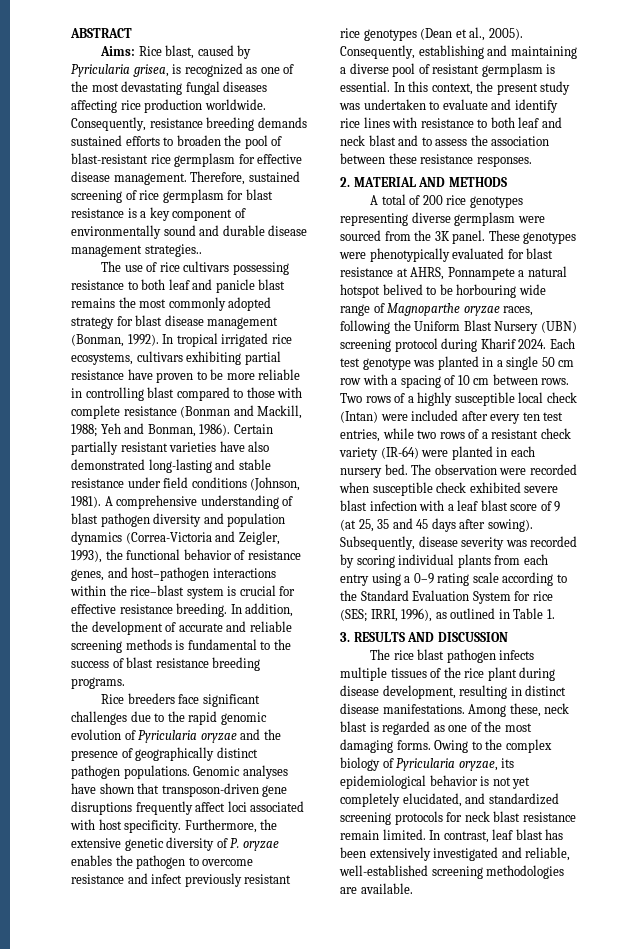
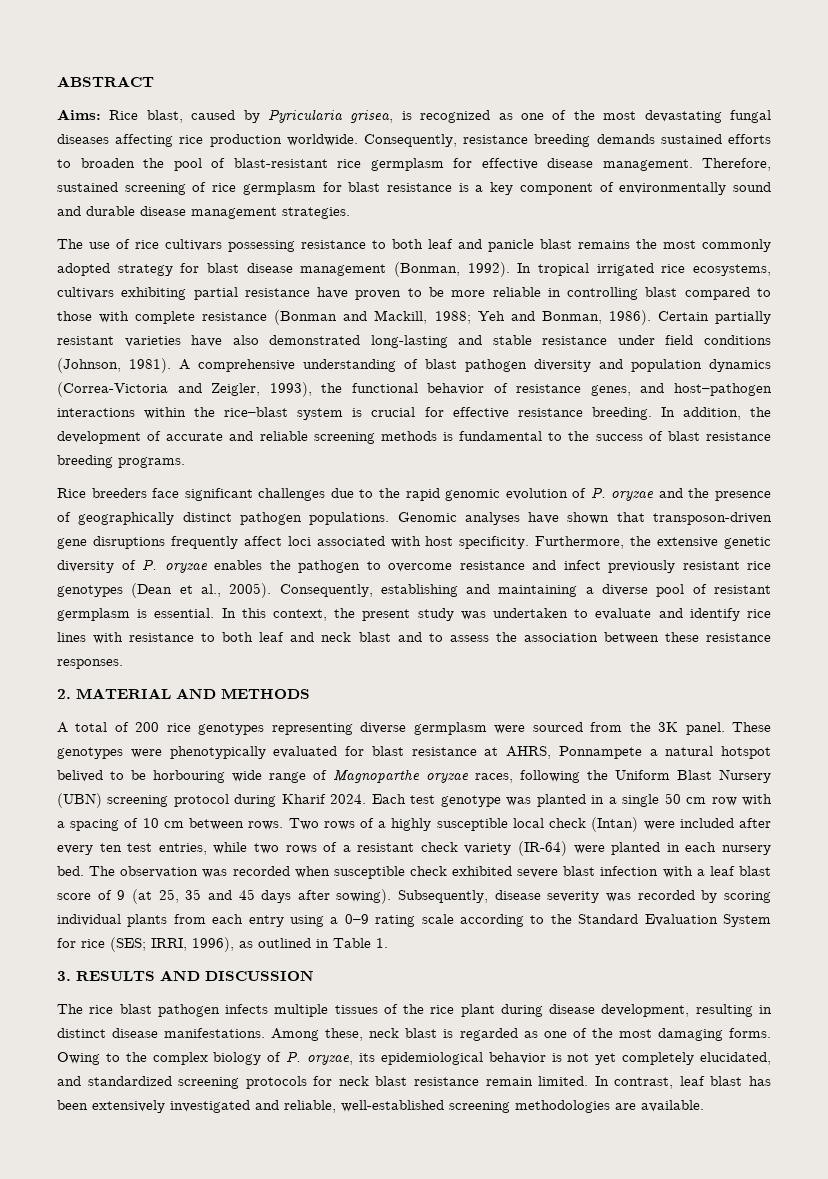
- Therefore, sustained screening of rice germplasm for blast resistance is a key component of environmentally sound and durable disease management strategies..
+ Therefore, sustained screening of rice germplasm for blast resistance is a key component of environmentally sound and durable disease management strategies.
- Rice breeders face significant challenges due to the rapid genomic evolution of Pyricularia oryzae and the presence of geographically distinct pathogen populations.
+ Rice breeders face significant challenges due to the rapid genomic evolution of P. oryzae and the presence of geographically distinct pathogen populations.
- The observation were recorded when susceptible check exhibited severe blast infection with a leaf blast score of 9 (at 25, 35 and 45 days after sowing).
+ The observation was recorded when susceptible check exhibited severe blast infection with a leaf blast score of 9 (at 25, 35 and 45 days after sowing).
- Owing to the complex biology of Pyricularia oryzae, its epidemiological behavior is not yet completely elucidated, and standardized screening protocols for neck blast resistance remain limited.
+ Owing to the complex biology of P. oryzae, its epidemiological behavior is not yet completely elucidated, and standardized screening protocols for neck blast resistance remain limited.

